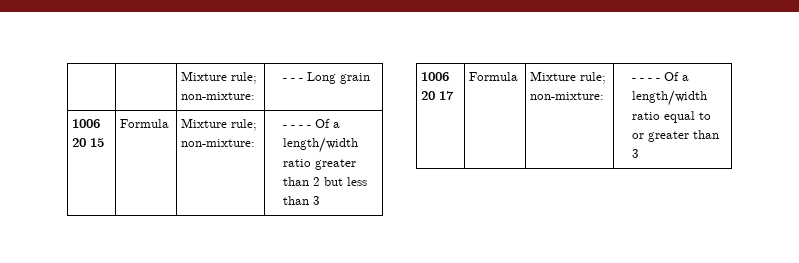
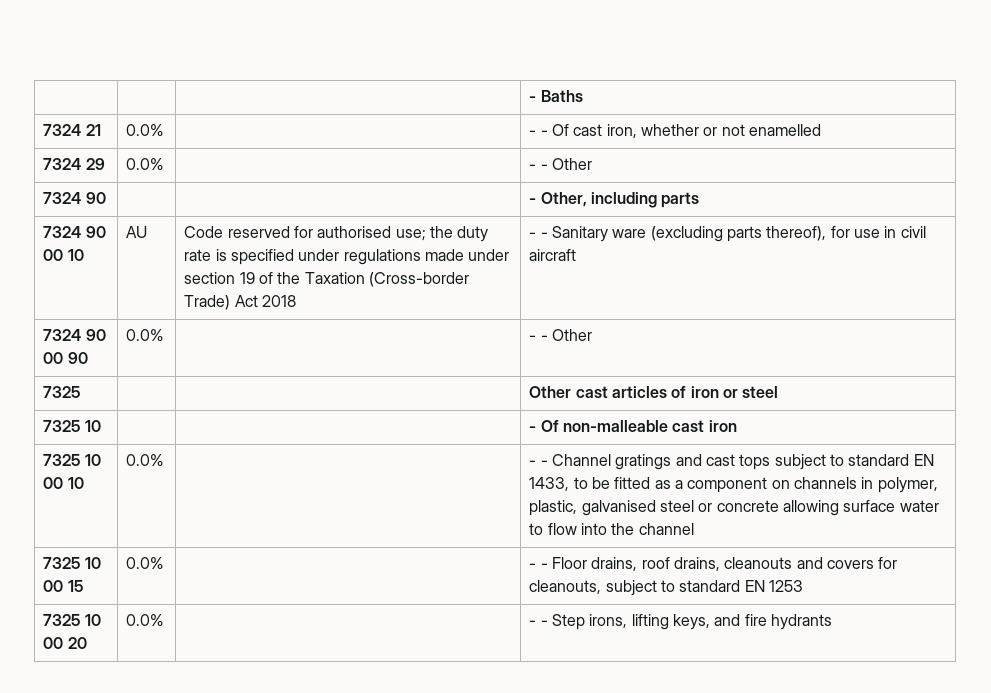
- | | Mixture rule; non-mixture: | - - - Long grain
- 1006 20 15 | Formula | Mixture rule; non-mixture: | - - - - Of a length/width ratio greater than 2 but less than 3
- 1006 20 17 | Formula | Mixture rule; non-mixture: | - - - - Of a length/width ratio equal to or greater than 3
+ | | | - Baths
+ 7324 21 | 0.0% | | - - Of cast iron, whether or not enamelled
+ 7324 29 | 0.0% | | - - Other
+ 7324 90 | | | - Other, including parts
+ 7324 90 00 10 | AU | Code reserved for authorised use; the duty rate is specified under regulations made under section 19 of the Taxation (Cross-border Trade) Act 2018 | - - Sanitary ware (excluding parts thereof), for use in civil aircraft
+ 7324 90 00 90 | 0.0% | | - - Other
+ 7325 | | | Other cast articles of iron or steel
+ 7325 10 | | | - Of non-malleable cast iron
+ 7325 10 00 10 | 0.0% | | - - Channel gratings and cast tops subject to standard EN 1433, to be fitted as a component on channels in polymer, plastic, galvanised steel or concrete allowing surface water to flow into the channel
+ 7325 10 00 15 | 0.0% | | - - Floor drains, roof drains, cleanouts and covers for cleanouts, subject to standard EN 1253
+ 7325 10 00 20 | 0.0% | | - - Step irons, lifting keys, and fire hydrants

